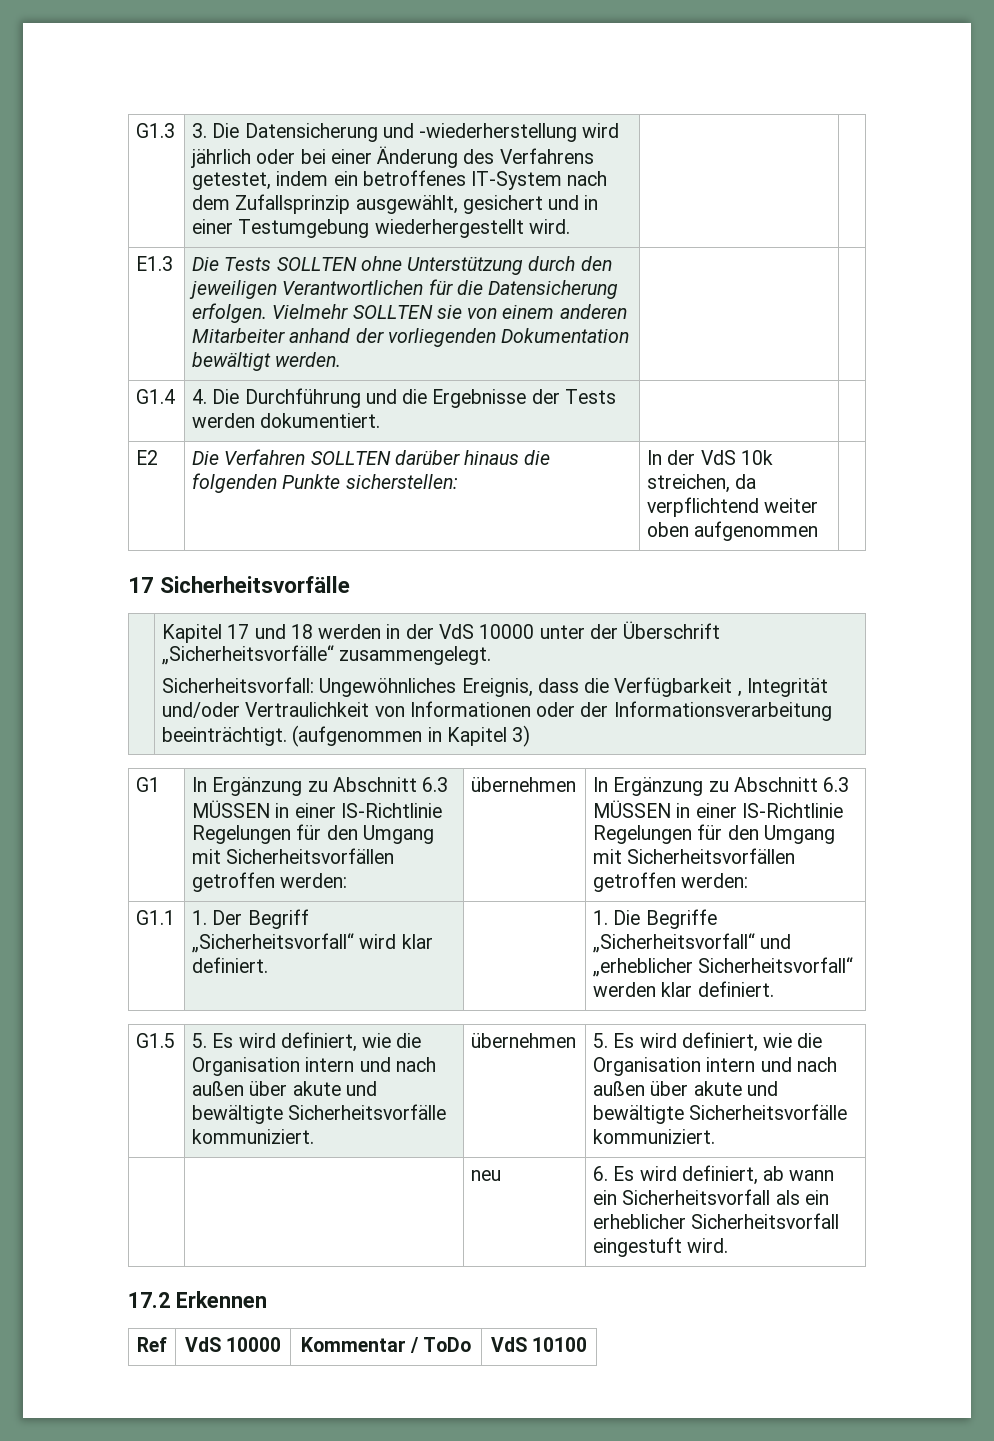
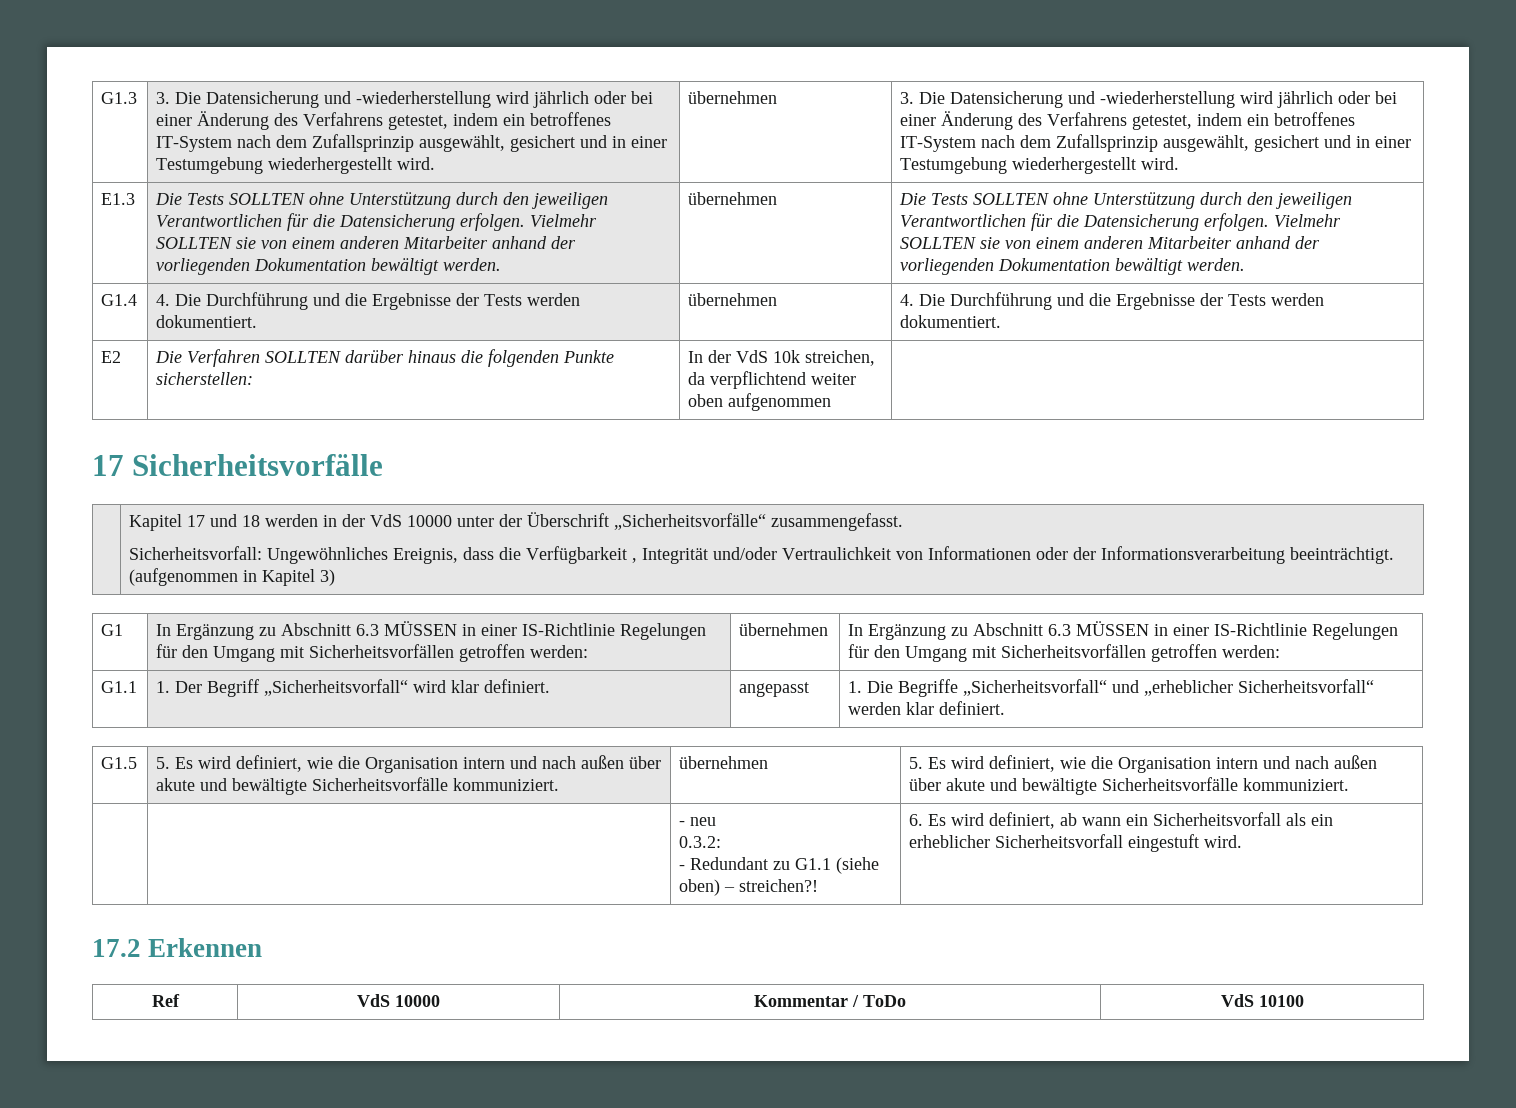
+ übernehmen | 3. Die Datensicherung und -wiederherstellung wird jährlich oder bei einer Änderung des Verfahrens getestet, indem ein betroffenes IT-System nach dem Zufallsprinzip ausgewählt, gesichert und in einer Testumgebung wiederhergestellt wird.
+ übernehmen | Die Tests SOLLTEN ohne Unterstützung durch den jeweiligen Verantwortlichen für die Datensicherung erfolgen. Vielmehr SOLLTEN sie von einem anderen Mitarbeiter anhand der vorliegenden Dokumentation bewältigt werden.
- G1.4 | 4. Die Durchführung und die Ergebnisse der Tests werden dokumentiert. | |
+ G1.4 | 4. Die Durchführung und die Ergebnisse der Tests werden dokumentiert. | übernehmen | 4. Die Durchführung und die Ergebnisse der Tests werden dokumentiert.
- | Kapitel 17 und 18 werden in der VdS 10000 unter der Überschrift „Sicherheitsvorfälle“ zusammengelegt.
+ | Kapitel 17 und 18 werden in der VdS 10000 unter der Überschrift „Sicherheitsvorfälle“ zusammengefasst.
- G1.1 | 1. Der Begriff „Sicherheitsvorfall“ wird klar definiert. | | 1. Die Begriffe „Sicherheitsvorfall“ und „erheblicher Sicherheitsvorfall“ werden klar definiert.
+ G1.1 | 1. Der Begriff „Sicherheitsvorfall“ wird klar definiert. | angepasst | 1. Die Begriffe „Sicherheitsvorfall“ und „erheblicher Sicherheitsvorfall“ werden klar definiert.
- | | neu | 6. Es wird definiert, ab wann ein Sicherheitsvorfall als ein erheblicher Sicherheitsvorfall eingestuft wird.
+ | | - neu
+ 0.3.2:
+ - Redundant zu G1.1 (siehe oben) – streichen?! | 6. Es wird definiert, ab wann ein Sicherheitsvorfall als ein erheblicher Sicherheitsvorfall eingestuft wird.

